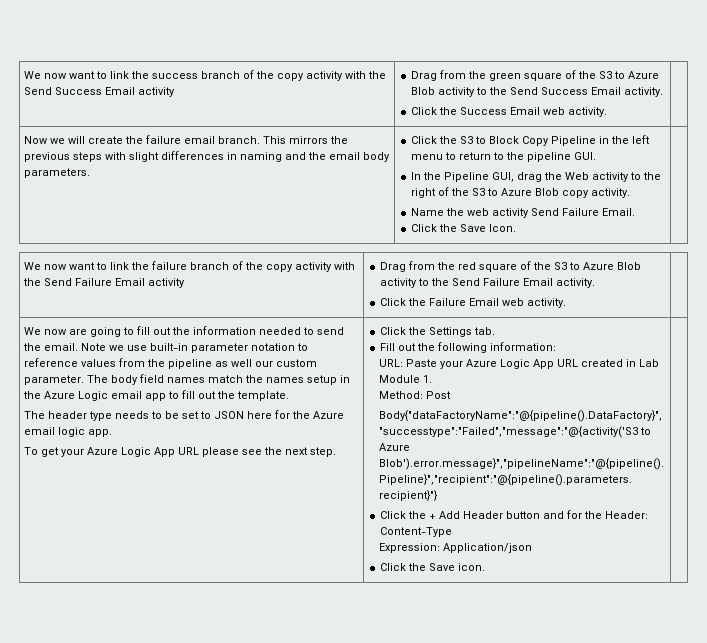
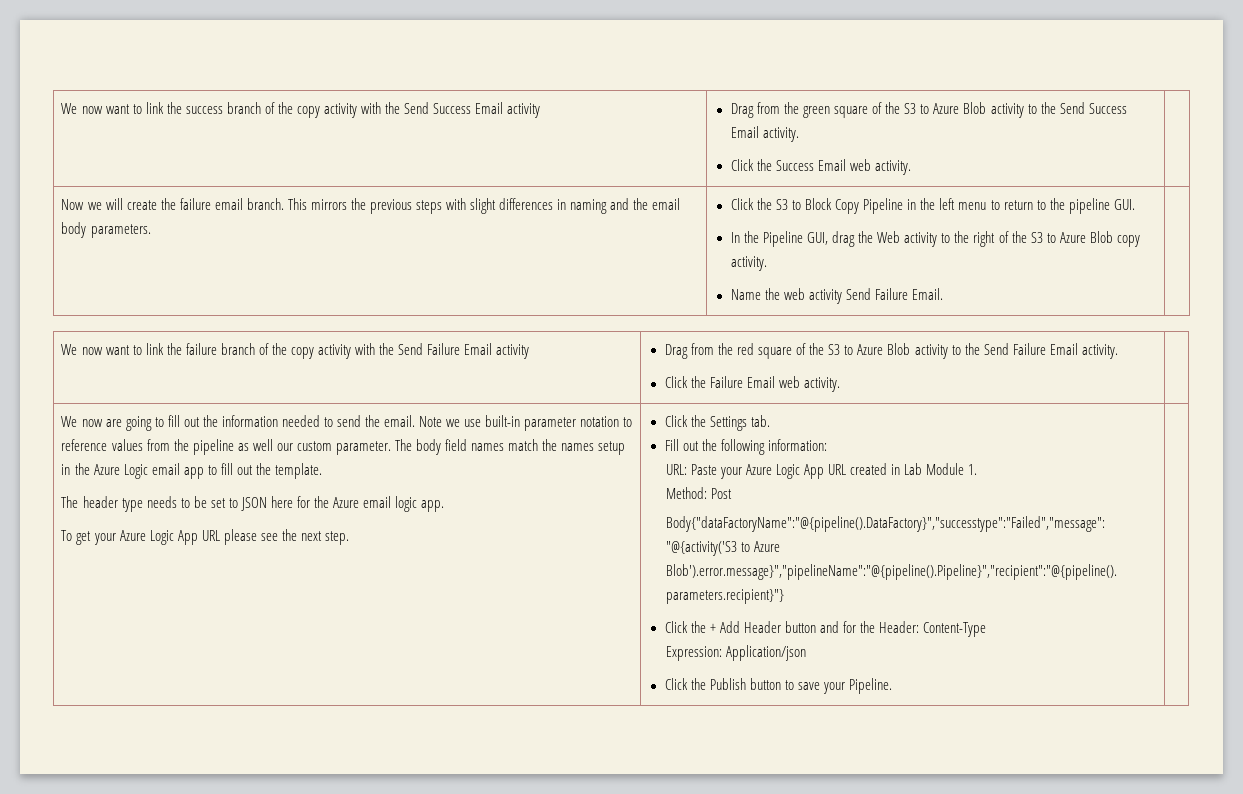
- Click the Save Icon.
- Click the Save icon.
+ Click the Publish button to save your Pipeline.

